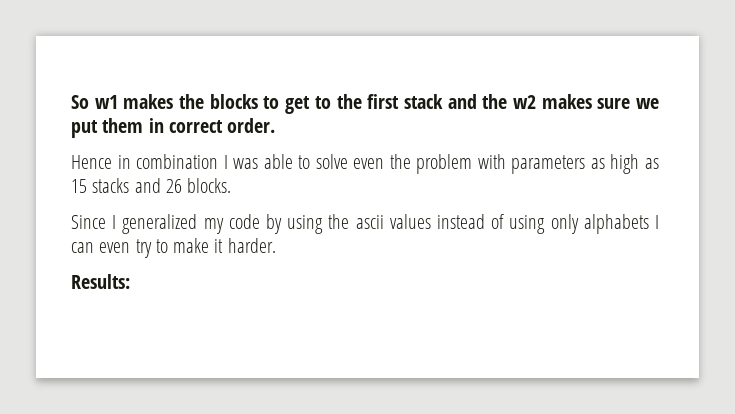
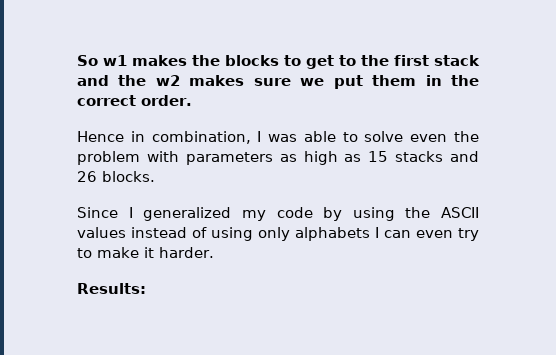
- So w1 makes the blocks to get to the first stack and the w2 makes sure we put them in correct order.
+ So w1 makes the blocks to get to the first stack and the w2 makes sure we put them in the correct order.
- Hence in combination I was able to solve even the problem with parameters as high as 15 stacks and 26 blocks.
+ Hence in combination, I was able to solve even the problem with parameters as high as 15 stacks and 26 blocks.
- Since I generalized my code by using the ascii values instead of using only alphabets I can even try to make it harder.
+ Since I generalized my code by using the ASCII values instead of using only alphabets I can even try to make it harder.

